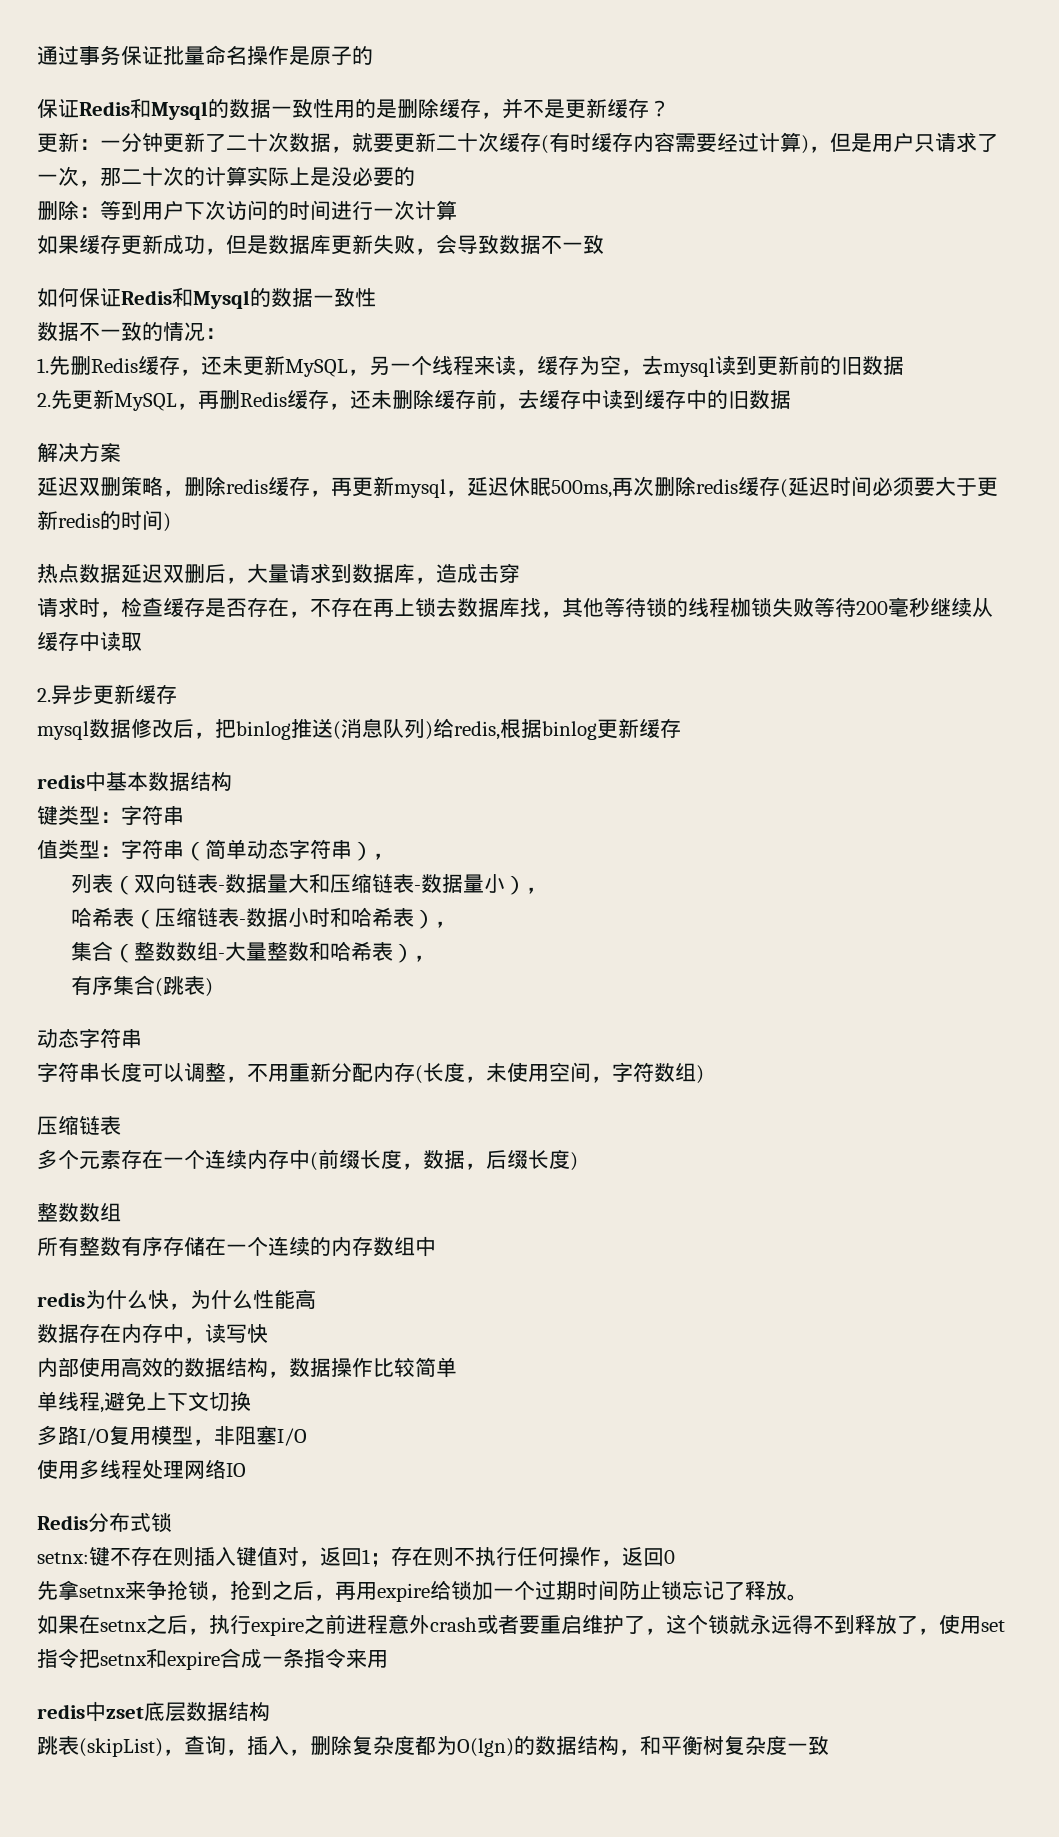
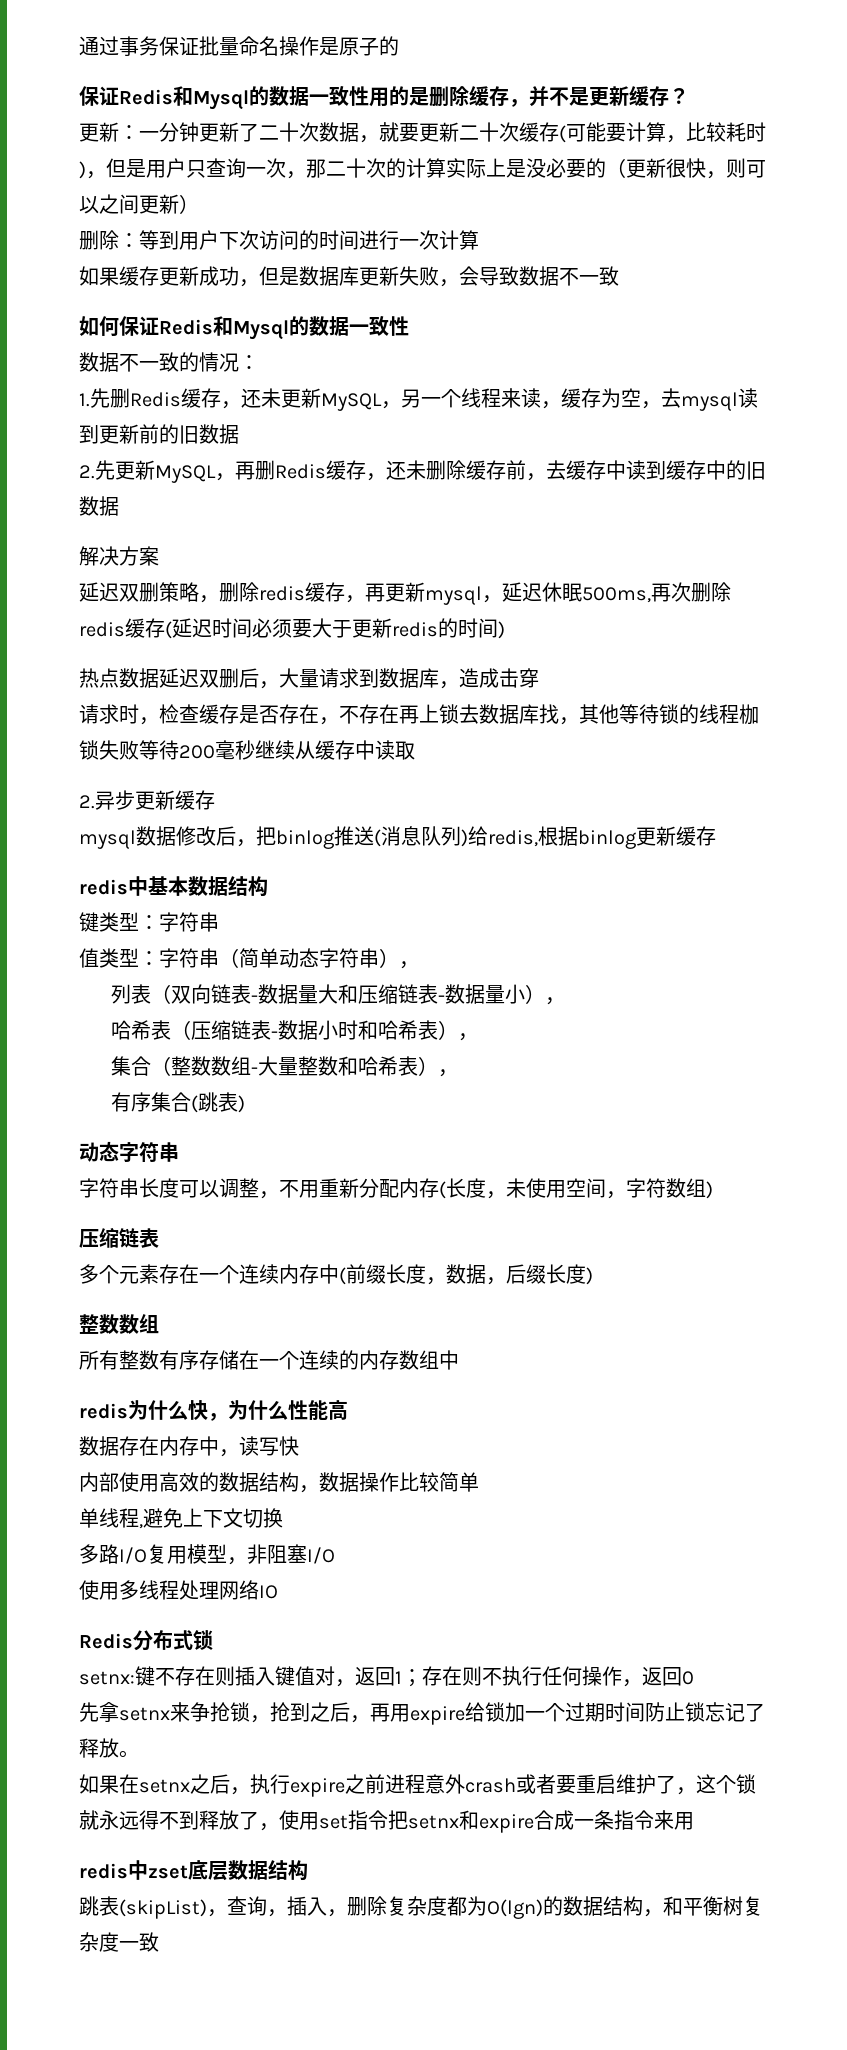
- 更新：一分钟更新了二十次数据，就要更新二十次缓存(有时缓存内容需要经过计算)，但是用户只请求了一次，那二十次的计算实际上是没必要的
+ 更新：一分钟更新了二十次数据，就要更新二十次缓存(可能要计算，比较耗时)，但是用户只查询一次，那二十次的计算实际上是没必要的（更新很快，则可以之间更新）

